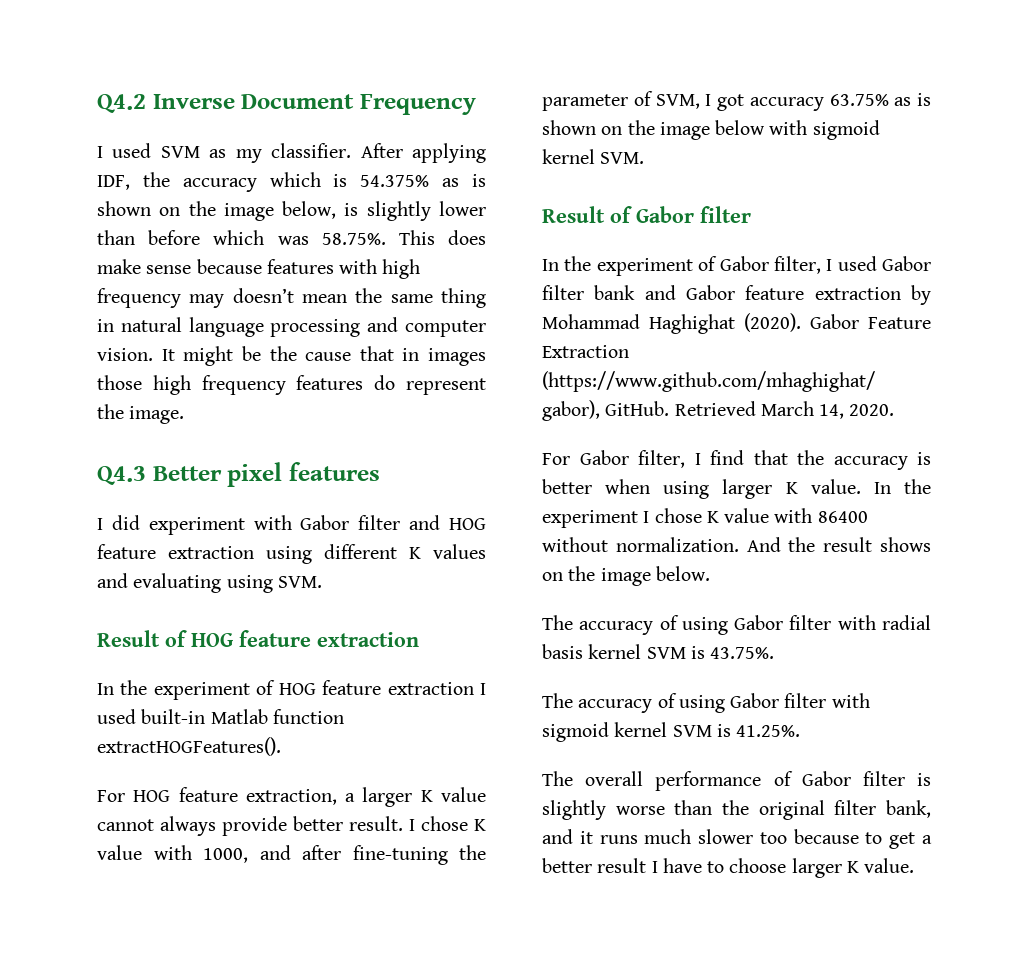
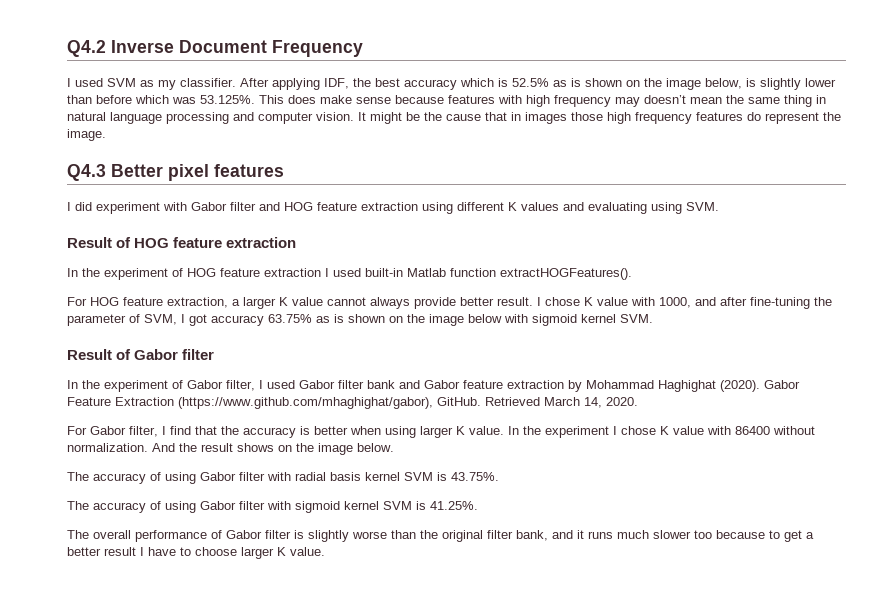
- After applying IDF, the accuracy which is 54.375% as is shown on the image below, is slightly lower than before which was 58.75%. This does make sense because features with high frequency may doesn’t mean the same thing in natural language processing and computer vision.
+ After applying IDF, the best accuracy which is 52.5% as is shown on the image below, is slightly lower than before which was 53.125%. This does make sense because features with high frequency may doesn’t mean the same thing in natural language processing and computer vision.

